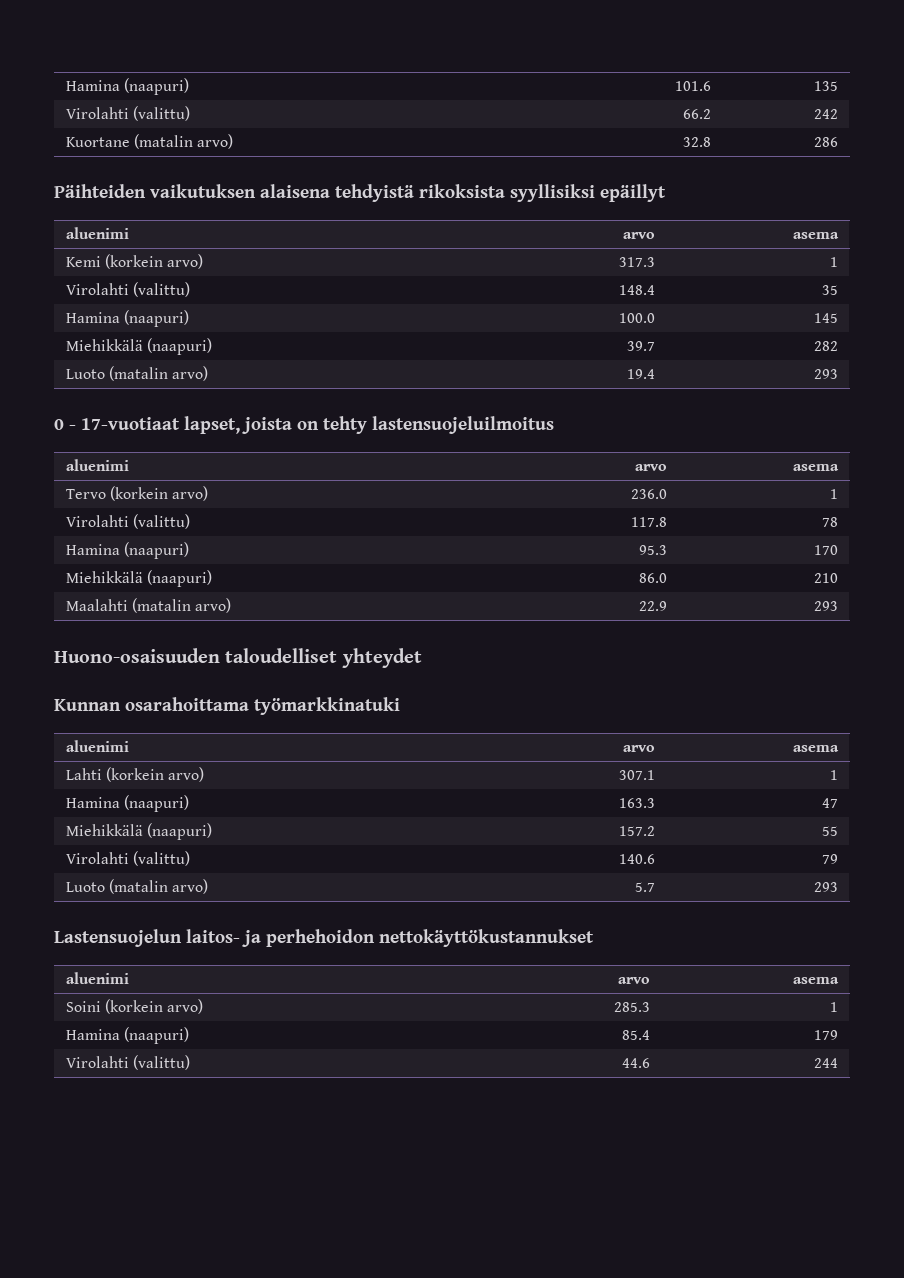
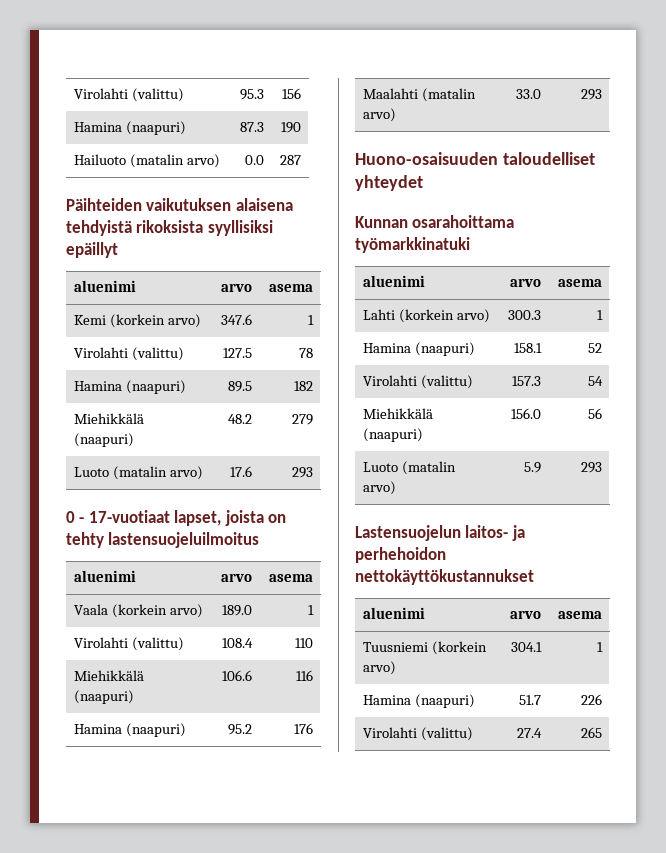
- Hamina (naapuri) | 101.6 | 135
- Virolahti (valittu) | 66.2 | 242
- Kuortane (matalin arvo) | 32.8 | 286
+ Virolahti (valittu) | 95.3 | 156
+ Hamina (naapuri) | 87.3 | 190
+ Hailuoto (matalin arvo) | 0.0 | 287
- Kemi (korkein arvo) | 317.3 | 1
- Virolahti (valittu) | 148.4 | 35
- Hamina (naapuri) | 100.0 | 145
- Miehikkälä (naapuri) | 39.7 | 282
- Luoto (matalin arvo) | 19.4 | 293
+ Kemi (korkein arvo) | 347.6 | 1
+ Virolahti (valittu) | 127.5 | 78
+ Hamina (naapuri) | 89.5 | 182
+ Miehikkälä (naapuri) | 48.2 | 279
+ Luoto (matalin arvo) | 17.6 | 293
- Tervo (korkein arvo) | 236.0 | 1
- Virolahti (valittu) | 117.8 | 78
- Hamina (naapuri) | 95.3 | 170
- Miehikkälä (naapuri) | 86.0 | 210
+ Vaala (korkein arvo) | 189.0 | 1
+ Virolahti (valittu) | 108.4 | 110
+ Miehikkälä (naapuri) | 106.6 | 116
+ Hamina (naapuri) | 95.2 | 176
- Maalahti (matalin arvo) | 22.9 | 293
+ Maalahti (matalin arvo) | 33.0 | 293
- Lahti (korkein arvo) | 307.1 | 1
- Hamina (naapuri) | 163.3 | 47
- Miehikkälä (naapuri) | 157.2 | 55
- Virolahti (valittu) | 140.6 | 79
- Luoto (matalin arvo) | 5.7 | 293
+ Lahti (korkein arvo) | 300.3 | 1
+ Hamina (naapuri) | 158.1 | 52
+ Virolahti (valittu) | 157.3 | 54
+ Miehikkälä (naapuri) | 156.0 | 56
+ Luoto (matalin arvo) | 5.9 | 293
- Soini (korkein arvo) | 285.3 | 1
- Hamina (naapuri) | 85.4 | 179
- Virolahti (valittu) | 44.6 | 244
+ Tuusniemi (korkein arvo) | 304.1 | 1
+ Hamina (naapuri) | 51.7 | 226
+ Virolahti (valittu) | 27.4 | 265

